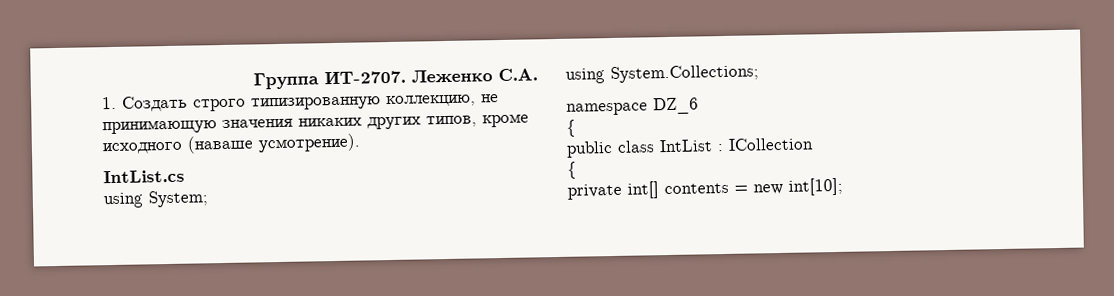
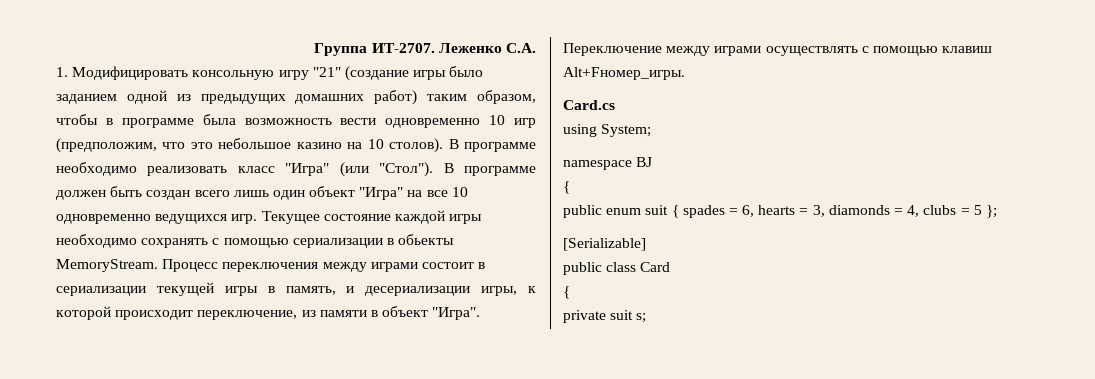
- 1. Создать строго типизированную коллекцию, не принимающую значения никаких других типов, кроме исходного (наваше усмотрение).
- IntList.cs
+ 1. Модифицировать консольную игру "21" (создание игры было заданием одной из предыдущих домашних работ) таким образом, чтобы в программе была возможность вести одновременно 10 игр (предположим, что это небольшое казино на 10 столов). В программе необходимо реализовать класс "Игра" (или "Стол"). В программе должен быть создан всего лишь один объект "Игра" на все 10 одновременно ведущихся игр. Текущее состояние каждой игры необходимо сохранять с помощью сериализации в обьекты MemoryStream. Процесс переключения между играми состоит в сериализации текущей игры в память, и десериализации игры, к которой происходит переключение, из памяти в объект "Игра". Переключение между играми осуществлять с помощью клавиш Alt+Fномер_игры.
+ Card.cs
- using System.Collections;
- namespace DZ_6
+ namespace BJ
  {
+ public enum suit { spades = 6, hearts = 3, diamonds = 4, clubs = 5 };
+ [Serializable]
- public class IntList : ICollection
+ public class Card
- private int[] contents = new int[10];
+ private suit s;

